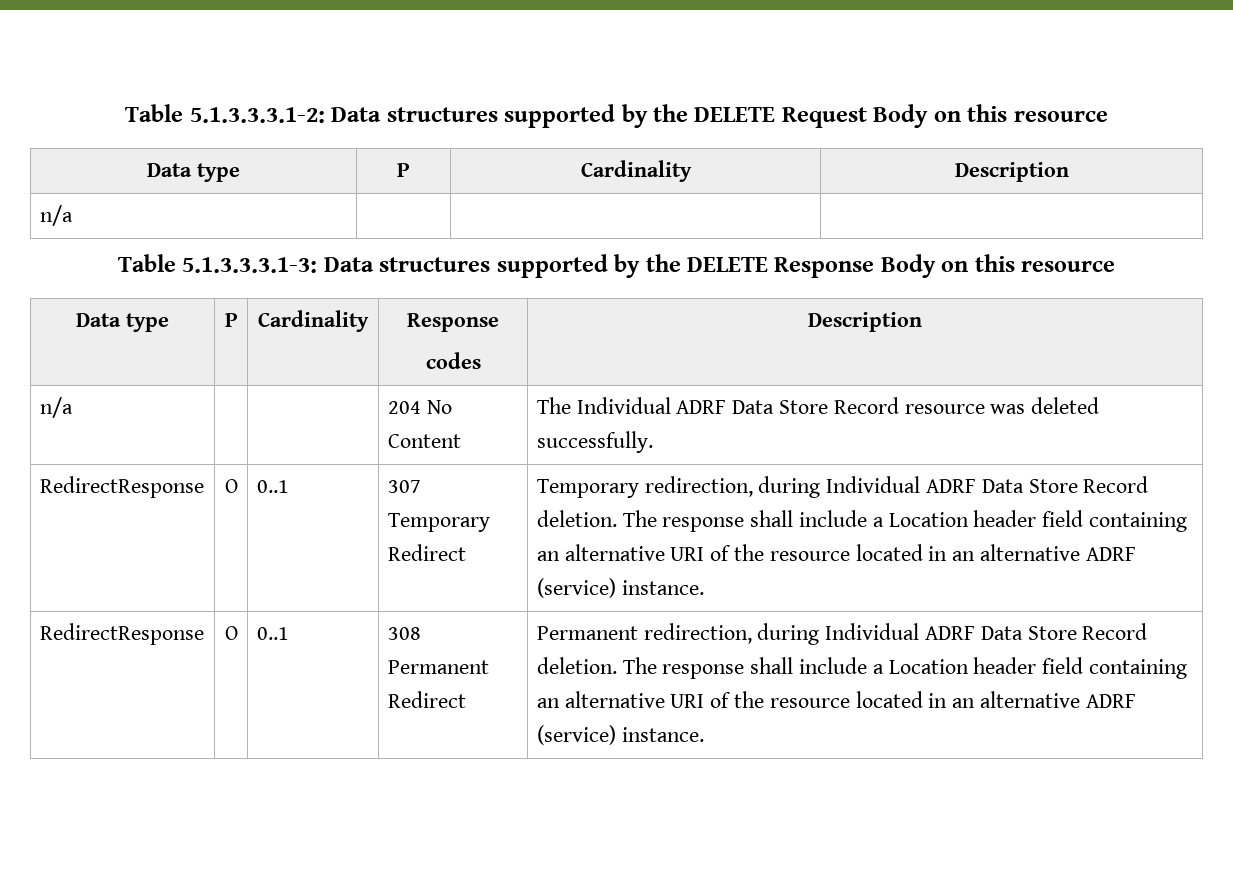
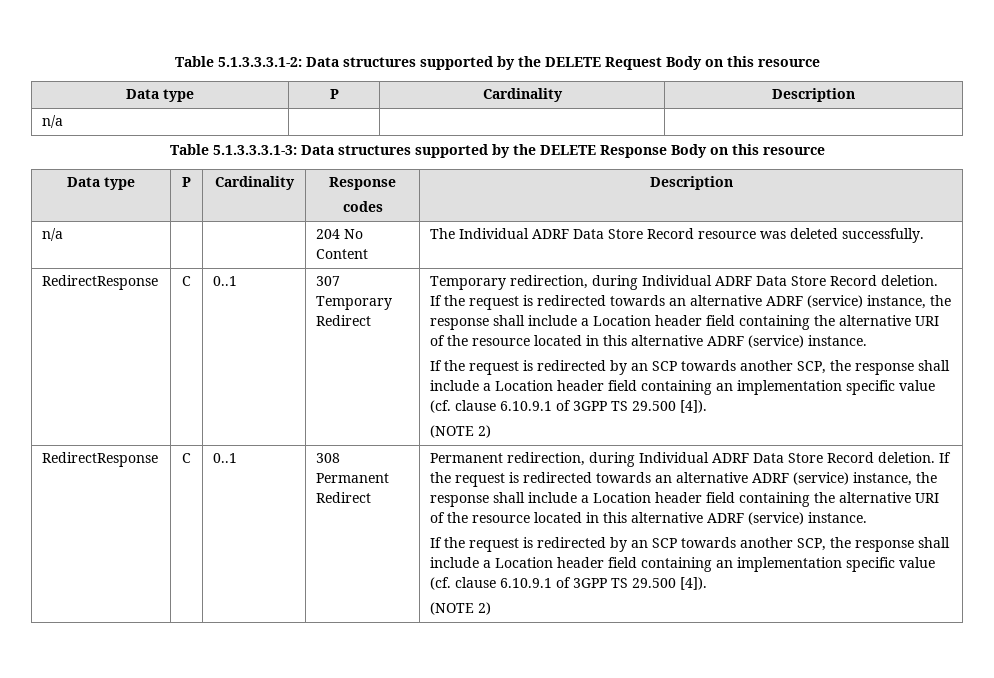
  n/a | | | 204 No Content | The Individual ADRF Data Store Record resource was deleted successfully.
- RedirectResponse | O
+ RedirectResponse | C
- Temporary redirection, during Individual ADRF Data Store Record deletion. The response shall include a Location header field containing an alternative URI of the resource located in an alternative ADRF (service) instance.
- RedirectResponse | O | 0..1 | 308 Permanent Redirect | Permanent redirection, during Individual ADRF Data Store Record deletion. The response shall include a Location header field containing an alternative URI of the resource located in an alternative ADRF (service) instance.
+ Temporary redirection, during Individual ADRF Data Store Record deletion. If the request is redirected towards an alternative ADRF (service) instance, the response shall include a Location header field containing the alternative URI of the resource located in this alternative ADRF (service) instance.
+ If the request is redirected by an SCP towards another SCP, the response shall include a Location header field containing an implementation specific value (cf. clause 6.10.9.1 of 3GPP TS 29.500 [4]).
+ (NOTE 2)
+ RedirectResponse | C | 0..1 | 308 Permanent Redirect | Permanent redirection, during Individual ADRF Data Store Record deletion. If the request is redirected towards an alternative ADRF (service) instance, the response shall include a Location header field containing the alternative URI of the resource located in this alternative ADRF (service) instance.
+ If the request is redirected by an SCP towards another SCP, the response shall include a Location header field containing an implementation specific value (cf. clause 6.10.9.1 of 3GPP TS 29.500 [4]).
+ (NOTE 2)

